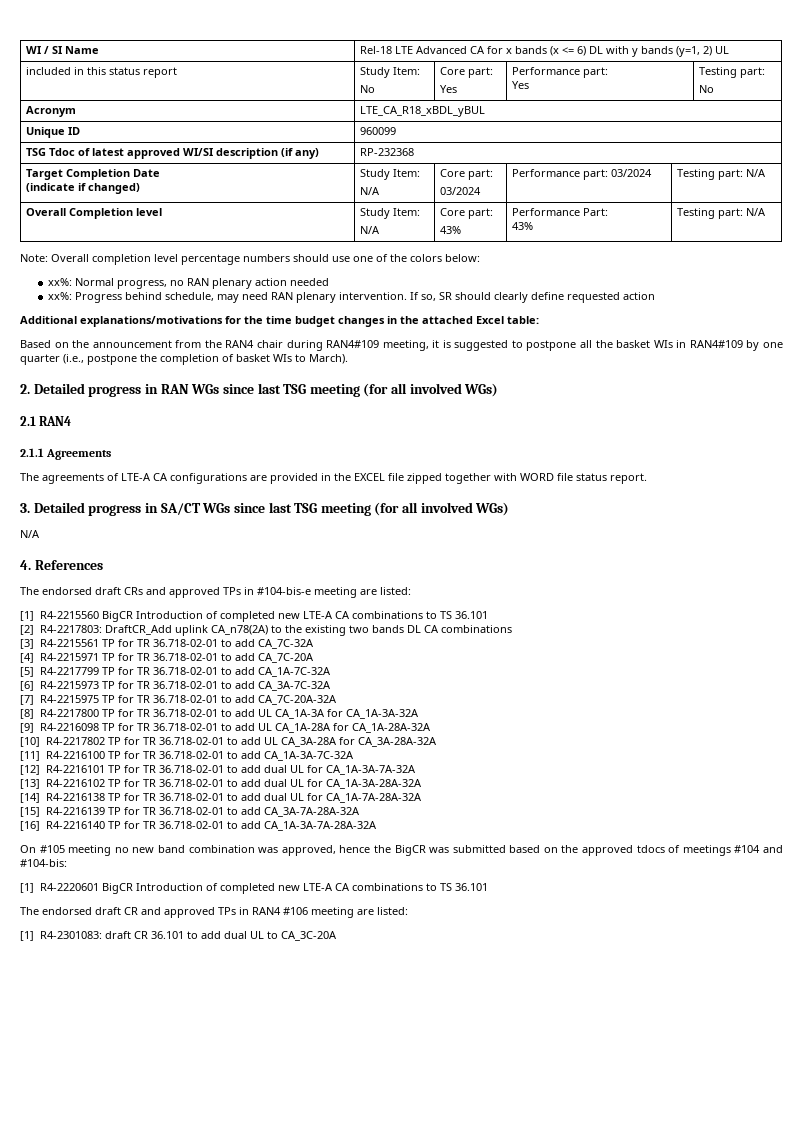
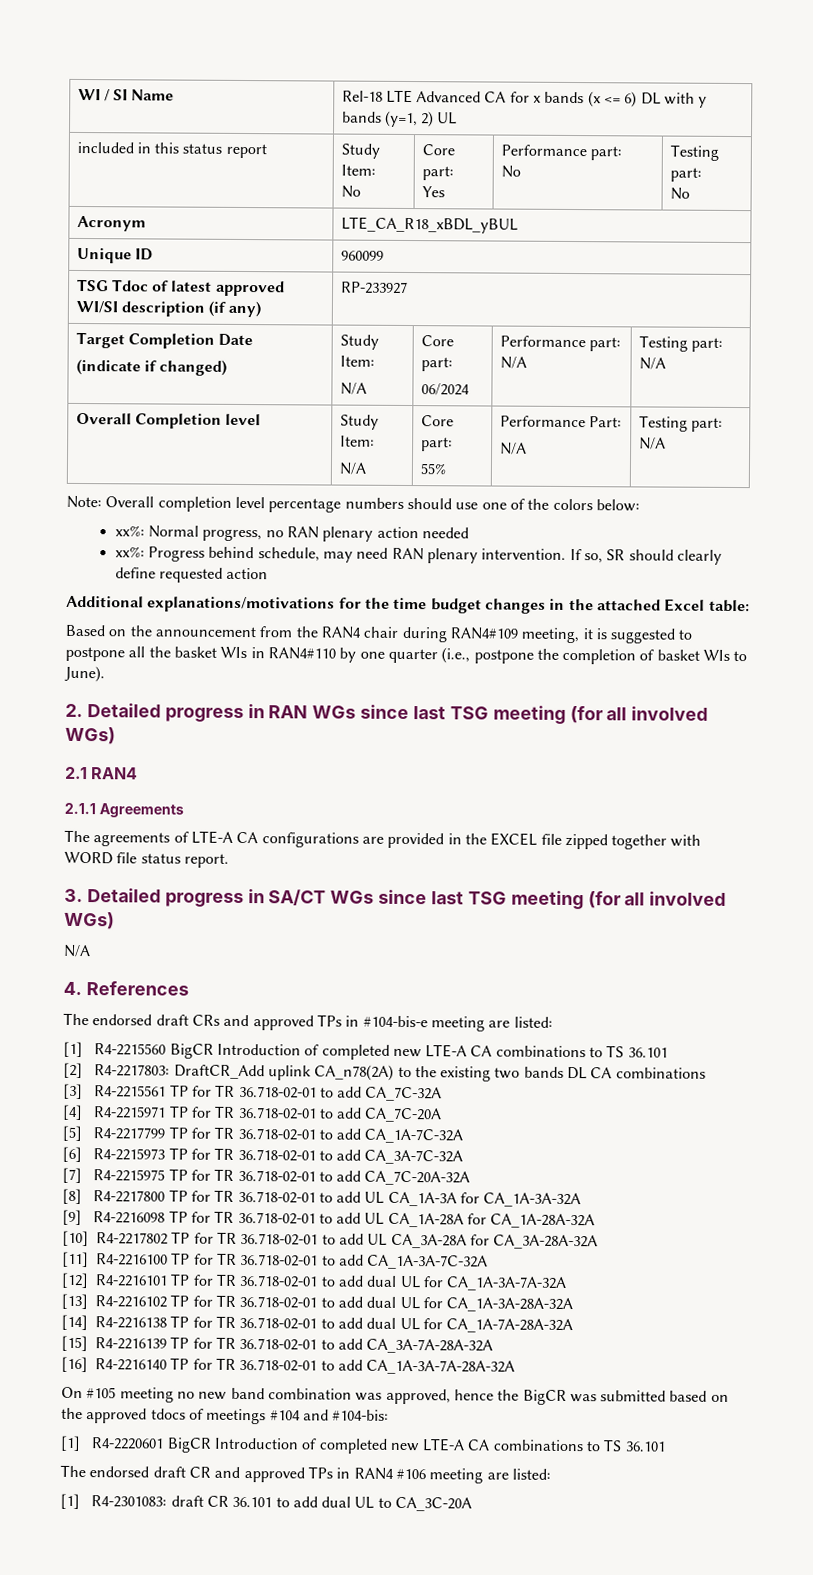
  included in this status report | Study Item:
  No | Core part:
  Yes | Performance part:
- Yes | Testing part:
+ No | Testing part:
- TSG Tdoc of latest approved WI/SI description (if any) | RP-232368
+ TSG Tdoc of latest approved WI/SI description (if any) | RP-233927
  Target Completion Date
  (indicate if changed) | Study Item:
  N/A | Core part:
- 03/2024 | Performance part: 03/2024 | Testing part: N/A
+ 06/2024 | Performance part: N/A | Testing part: N/A
  Overall Completion level | Study Item:
  N/A | Core part:
- 43% | Performance Part:
- 43% | Testing part: N/A
+ 55% | Performance Part:
+ N/A | Testing part: N/A
- Based on the announcement from the RAN4 chair during RAN4#109 meeting, it is suggested to postpone all the basket WIs in RAN4#109 by one quarter (i.e., postpone the completion of basket WIs to March).
+ Based on the announcement from the RAN4 chair during RAN4#109 meeting, it is suggested to postpone all the basket WIs in RAN4#110 by one quarter (i.e., postpone the completion of basket WIs to June).

